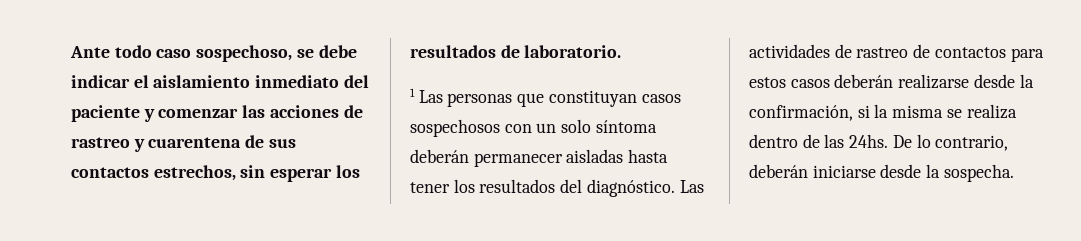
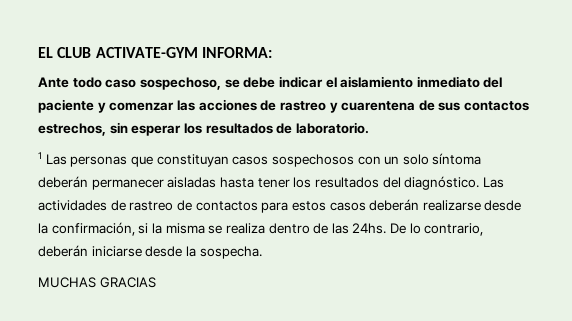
+ EL CLUB ACTIVATE-GYM INFORMA:
+ MUCHAS GRACIAS

